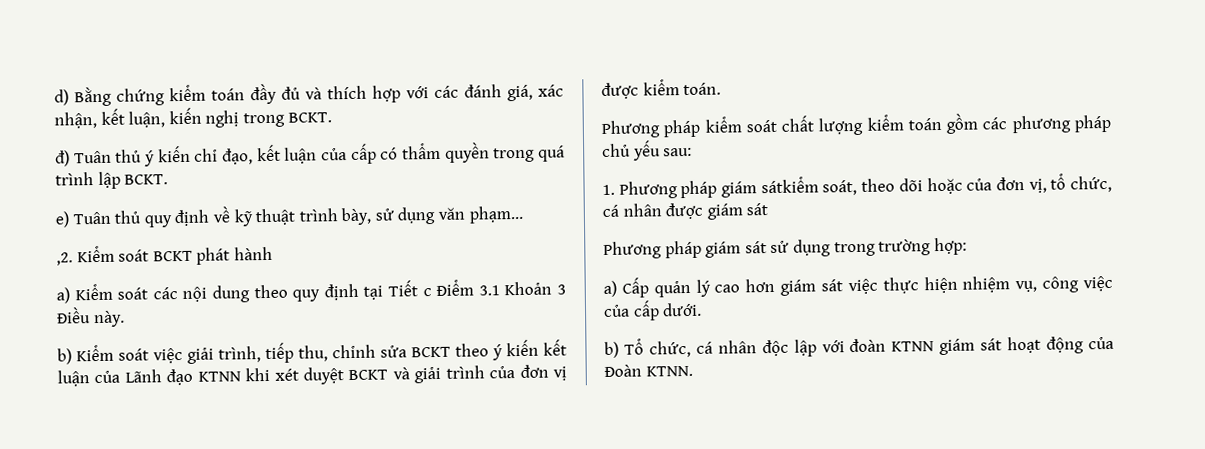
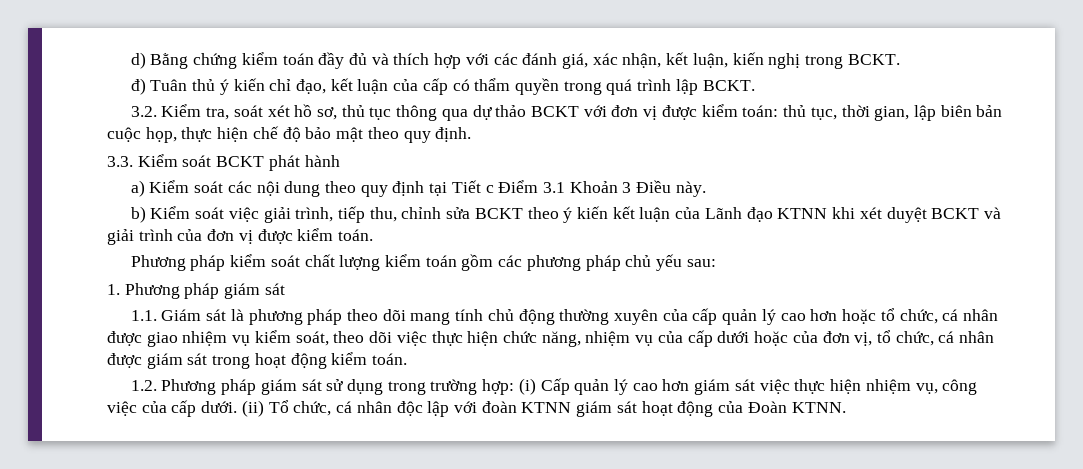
- e) Tuân thủ quy định về kỹ thuật trình bày, sử dụng văn phạm…
- ,2. Kiểm soát BCKT phát hành
+ 3.2. Kiểm tra, soát xét hồ sơ, thủ tục thông qua dự thảo BCKT với đơn vị được kiểm toán: thủ tục, thời gian, lập biên bản cuộc họp, thực hiện chế độ bảo mật theo quy định.
+ 3.3. Kiểm soát BCKT phát hành
- 1. Phương pháp giám sátkiểm soát, theo dõi hoặc của đơn vị, tổ chức, cá nhân được giám sát
- Phương pháp giám sát sử dụng trong trường hợp:
- a) Cấp quản lý cao hơn giám sát việc thực hiện nhiệm vụ, công việc của cấp dưới.
- b) Tổ chức, cá nhân độc lập với đoàn KTNN giám sát hoạt động của Đoàn KTNN.
+ 1. Phương pháp giám sát
+ 1.1. Giám sát là phương pháp theo dõi mang tính chủ động thường xuyên của cấp quản lý cao hơn hoặc tổ chức, cá nhân được giao nhiệm vụ kiểm soát, theo dõi việc thực hiện chức năng, nhiệm vụ của cấp dưới hoặc của đơn vị, tổ chức, cá nhân được giám sát trong hoạt động kiểm toán.
+ 1.2. Phương pháp giám sát sử dụng trong trường hợp: (i) Cấp quản lý cao hơn giám sát việc thực hiện nhiệm vụ, công việc của cấp dưới. (ii) Tổ chức, cá nhân độc lập với đoàn KTNN giám sát hoạt động của Đoàn KTNN.

